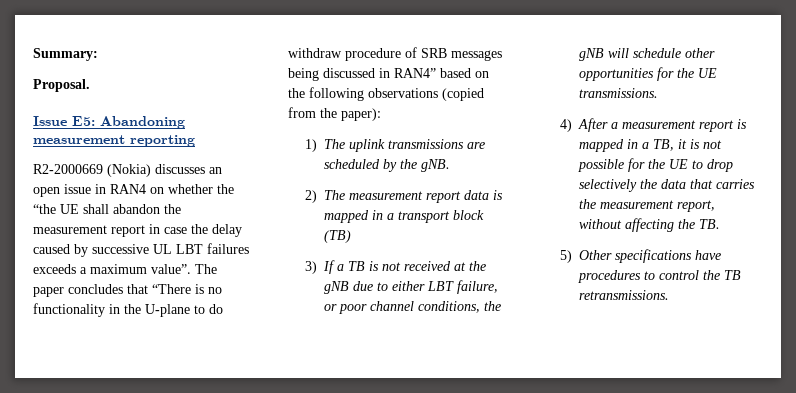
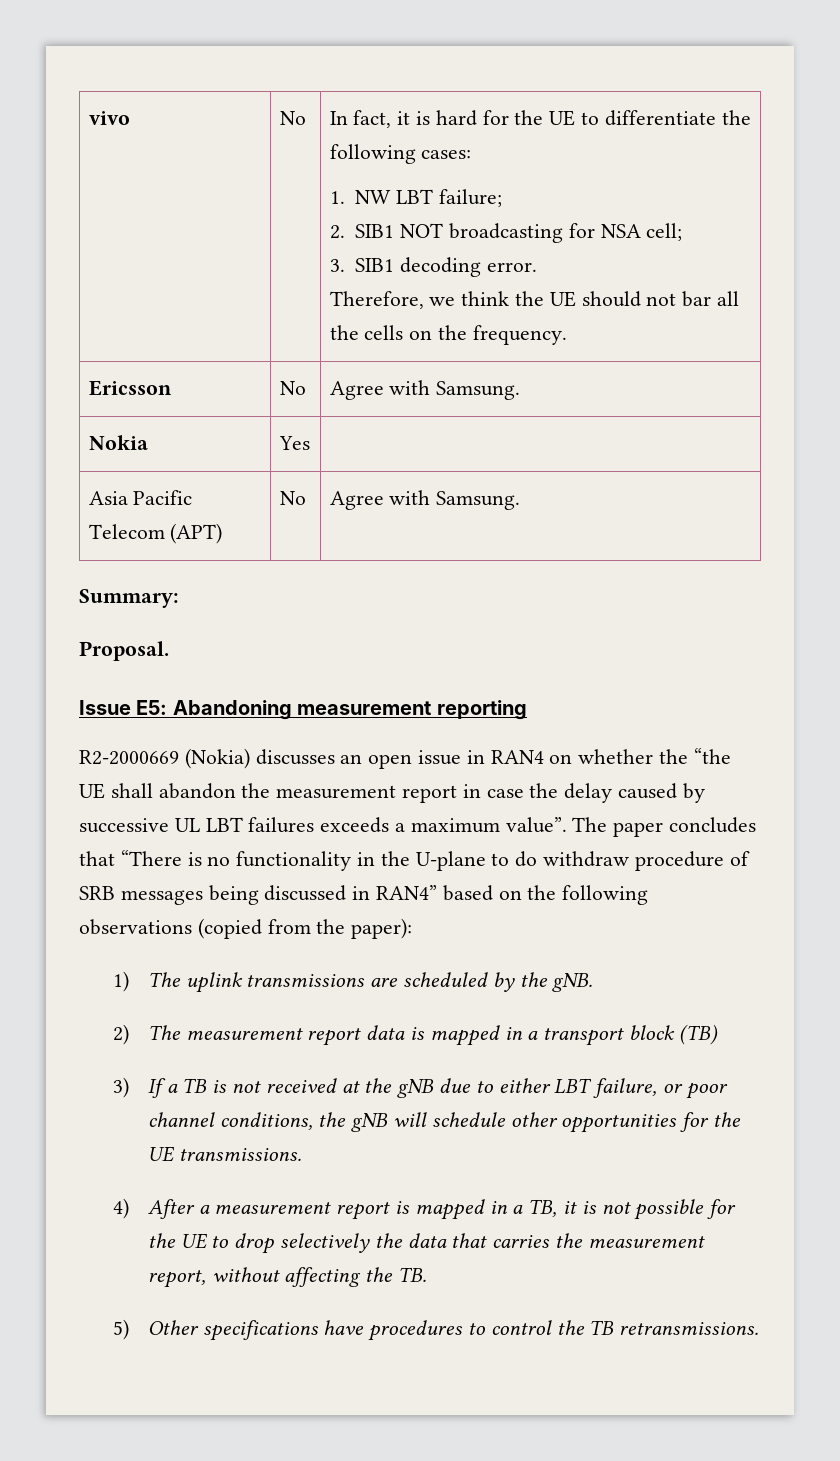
+ vivo | No | In fact, it is hard for the UE to differentiate the following cases:
+ 1. NW LBT failure;
+ 2. SIB1 NOT broadcasting for NSA cell;
+ 3. SIB1 decoding error.
+ Therefore, we think the UE should not bar all the cells on the frequency.
+ Ericsson | No | Agree with Samsung.
+ Nokia | Yes |
+ Asia Pacific Telecom (APT) | No | Agree with Samsung.

